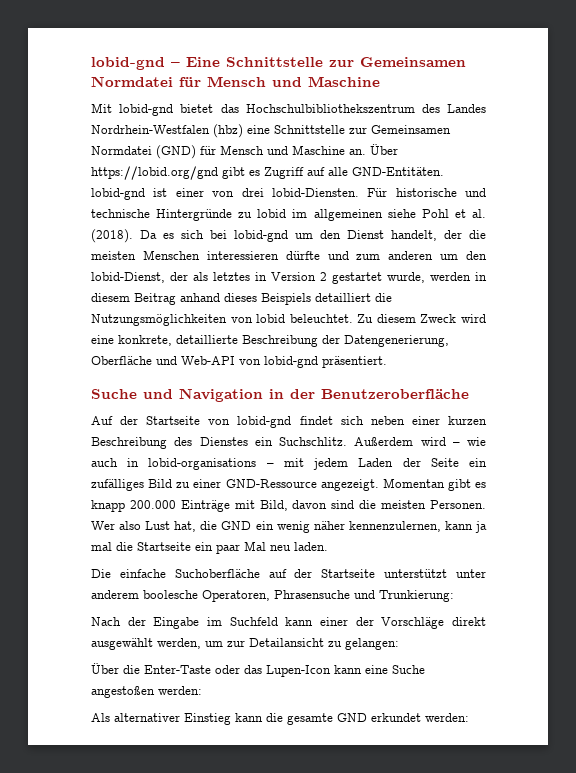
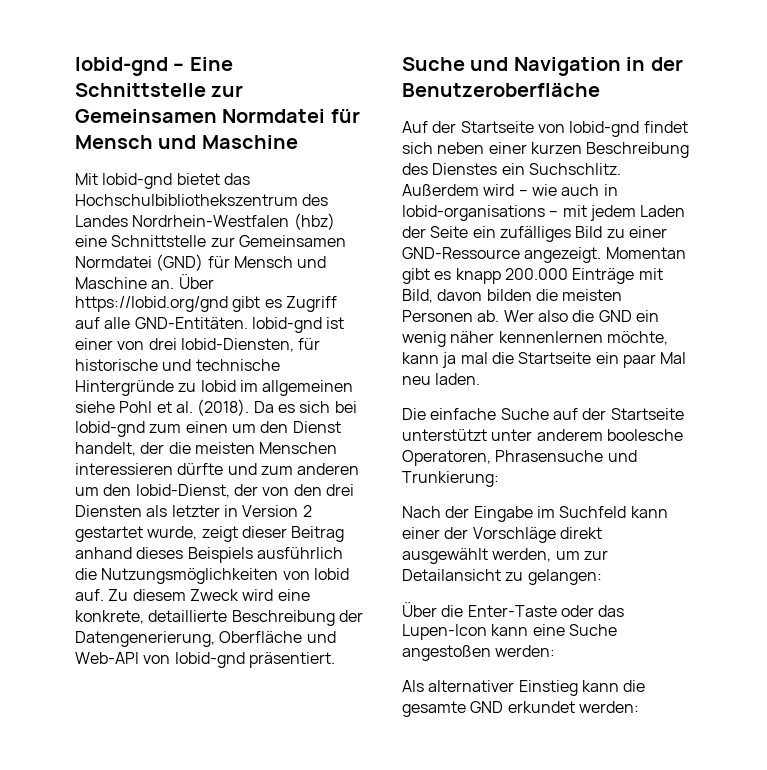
- Über https://lobid.org/gnd gibt es Zugriff auf alle GND-Entitäten. lobid-gnd ist einer von drei lobid-Diensten. Für historische und technische Hintergründe zu lobid im allgemeinen siehe Pohl et al. (2018).
+ Über https://lobid.org/gnd gibt es Zugriff auf alle GND-Entitäten. lobid-gnd ist einer von drei lobid-Diensten, für historische und technische Hintergründe zu lobid im allgemeinen siehe Pohl et al. (2018).
- Da es sich bei lobid-gnd um den Dienst handelt, der die meisten Menschen interessieren dürfte und zum anderen um den lobid-Dienst, der als letztes in Version 2 gestartet wurde, werden in diesem Beitrag anhand dieses Beispiels detailliert die Nutzungsmöglichkeiten von lobid beleuchtet.
+ Da es sich bei lobid-gnd zum einen um den Dienst handelt, der die meisten Menschen interessieren dürfte und zum anderen um den lobid-Dienst, der von den drei Diensten als letzter in Version 2 gestartet wurde, zeigt dieser Beitrag anhand dieses Beispiels ausführlich die Nutzungsmöglichkeiten von lobid auf.
- Momentan gibt es knapp 200.000 Einträge mit Bild, davon sind die meisten Personen. Wer also Lust hat, die GND ein wenig näher kennenzulernen, kann ja mal die Startseite ein paar Mal neu laden.
+ Momentan gibt es knapp 200.000 Einträge mit Bild, davon bilden die meisten Personen ab. Wer also die GND ein wenig näher kennenlernen möchte, kann ja mal die Startseite ein paar Mal neu laden.
- Die einfache Suchoberfläche auf der Startseite unterstützt unter anderem boolesche Operatoren, Phrasensuche und Trunkierung:
+ Die einfache Suche auf der Startseite unterstützt unter anderem boolesche Operatoren, Phrasensuche und Trunkierung:

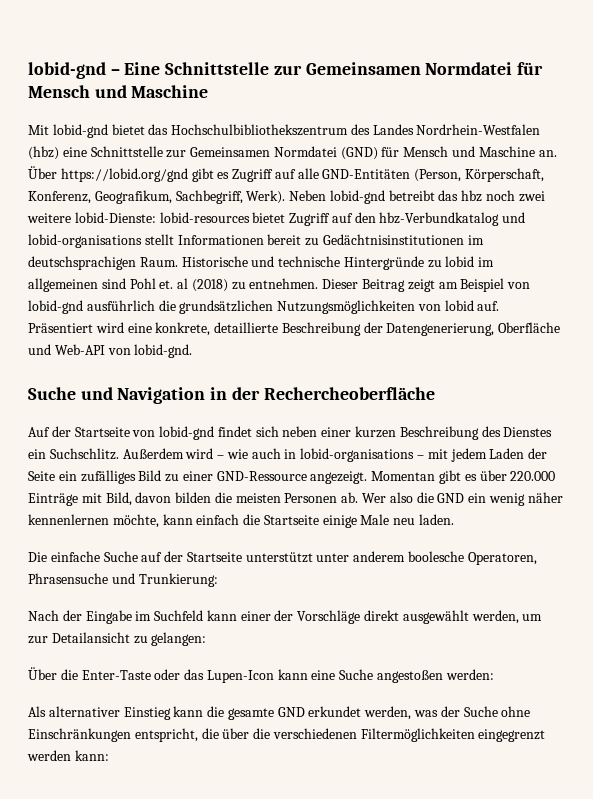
- Über https://lobid.org/gnd gibt es Zugriff auf alle GND-Entitäten. lobid-gnd ist einer von drei lobid-Diensten, für historische und technische Hintergründe zu lobid im allgemeinen siehe Pohl et al. (2018). Da es sich bei lobid-gnd zum einen um den Dienst handelt, der die meisten Menschen interessieren dürfte und zum anderen um den lobid-Dienst, der von den drei Diensten als letzter in Version 2 gestartet wurde, zeigt dieser Beitrag anhand dieses Beispiels ausführlich die Nutzungsmöglichkeiten von lobid auf.
+ Über https://lobid.org/gnd gibt es Zugriff auf alle GND-Entitäten (Person, Körperschaft, Konferenz, Geografikum, Sachbegriff, Werk). Neben lobid-gnd betreibt das hbz noch zwei weitere lobid-Dienste: lobid-resources bietet Zugriff auf den hbz-Verbundkatalog und lobid-organisations stellt Informationen bereit zu Gedächtnisinstitutionen im deutschsprachigen Raum. Historische und technische Hintergründe zu lobid im allgemeinen sind Pohl et. al (2018) zu entnehmen. Dieser Beitrag zeigt am Beispiel von lobid-gnd ausführlich die grundsätzlichen Nutzungsmöglichkeiten von lobid auf.
- Zu diesem Zweck wird eine konkrete, detaillierte Beschreibung der Datengenerierung, Oberfläche und Web-API von lobid-gnd präsentiert.
+ Präsentiert wird eine konkrete, detaillierte Beschreibung der Datengenerierung, Oberfläche und Web-API von lobid-gnd.
- Suche und Navigation in der Benutzeroberfläche
+ Suche und Navigation in der Rechercheoberfläche
- Momentan gibt es knapp 200.000 Einträge mit Bild, davon bilden die meisten Personen ab.
+ Momentan gibt es über 220.000 Einträge mit Bild, davon bilden die meisten Personen ab.
- Wer also die GND ein wenig näher kennenlernen möchte, kann ja mal die Startseite ein paar Mal neu laden.
+ Wer also die GND ein wenig näher kennenlernen möchte, kann einfach die Startseite einige Male neu laden.
- Als alternativer Einstieg kann die gesamte GND erkundet werden:
+ Als alternativer Einstieg kann die gesamte GND erkundet werden, was der Suche ohne Einschränkungen entspricht, die über die verschiedenen Filtermöglichkeiten eingegrenzt werden kann:

